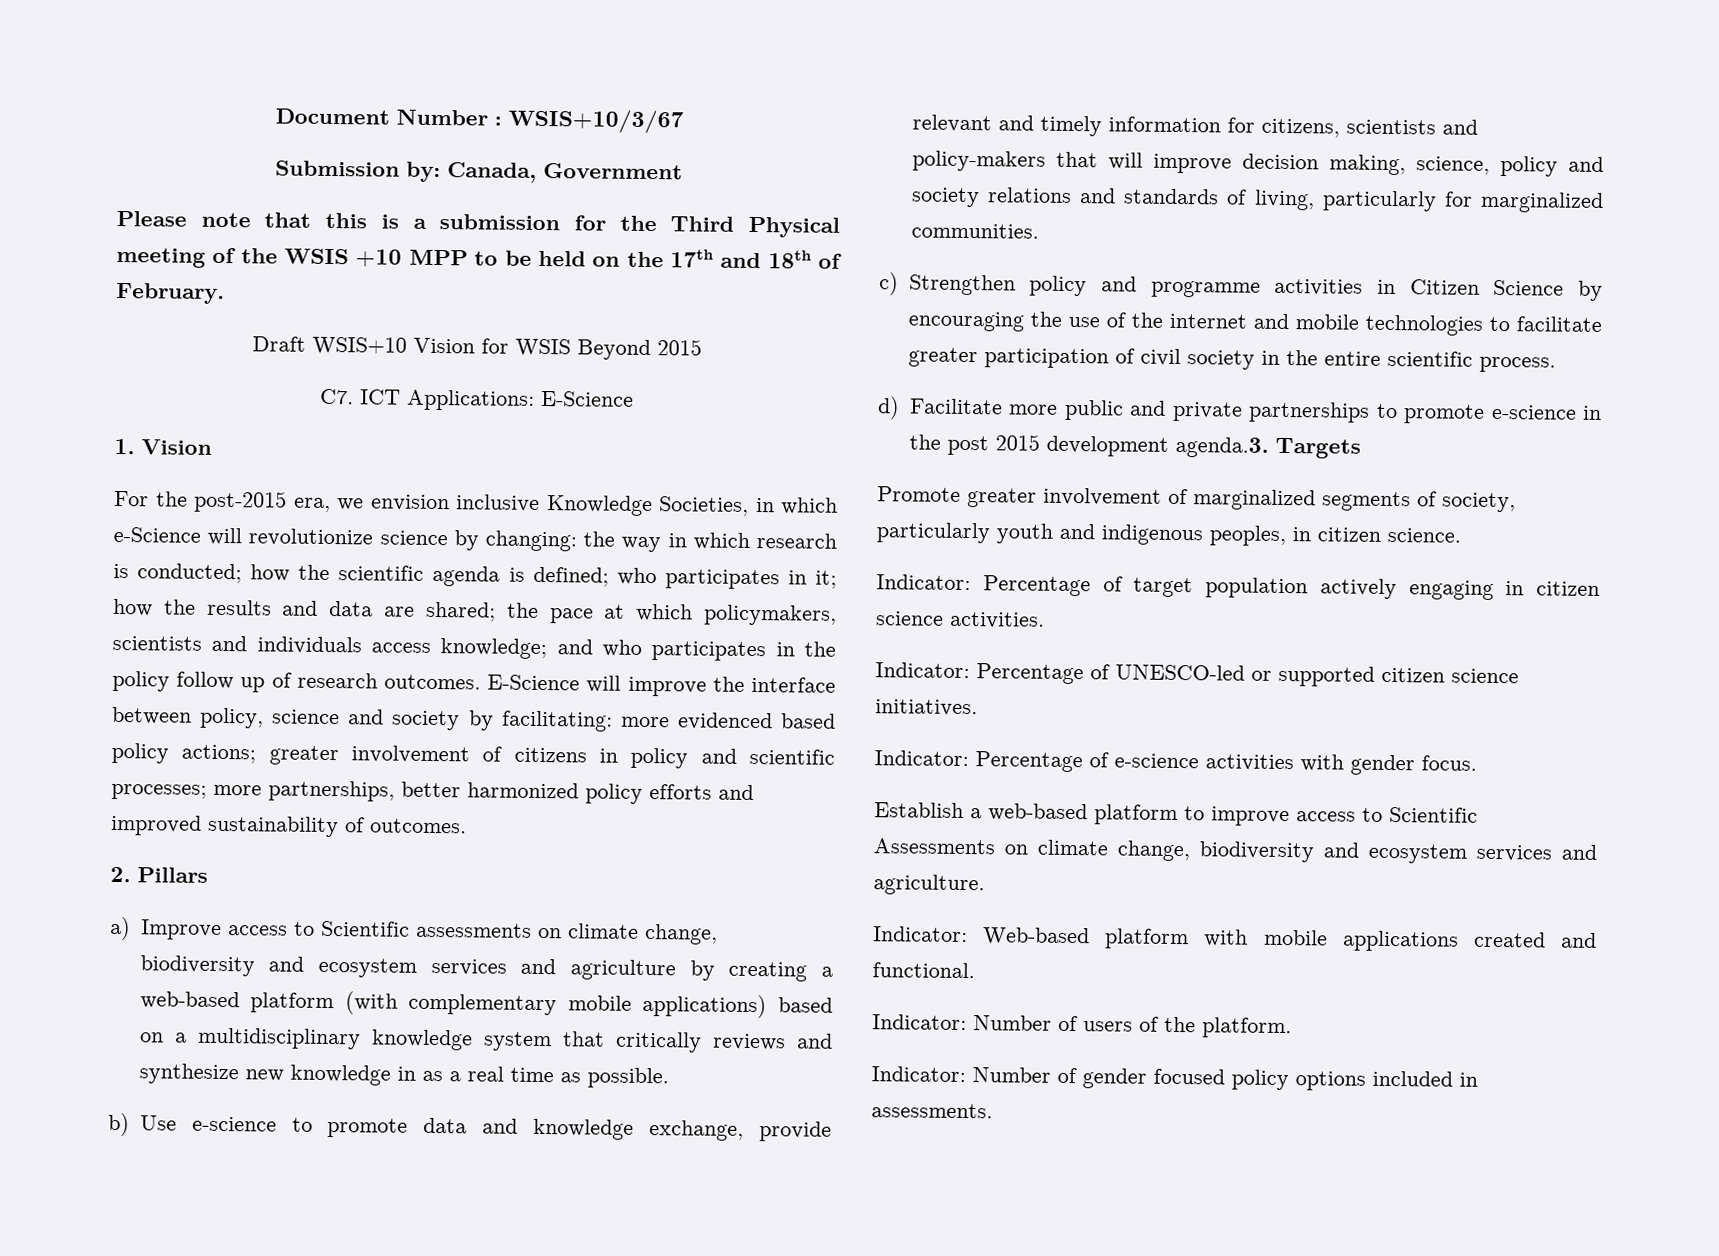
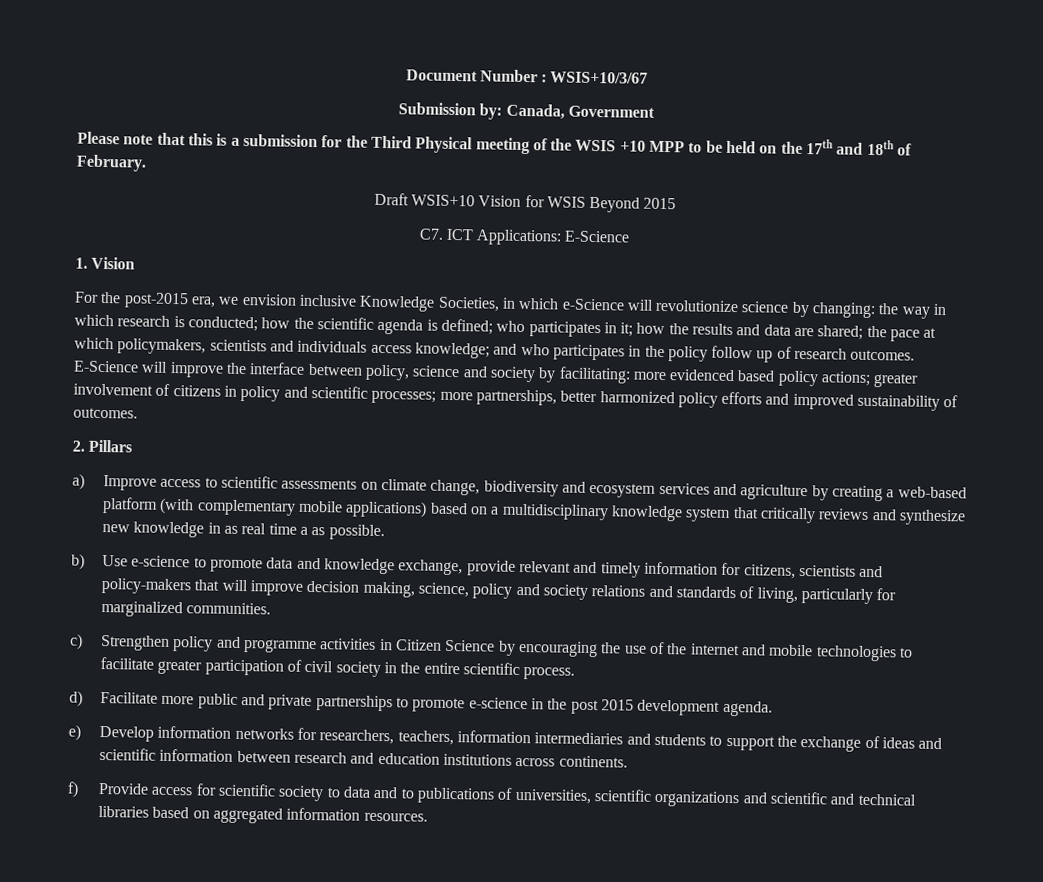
- a) Improve access to Scientific assessments on climate change, biodiversity and ecosystem services and agriculture by creating a web-based platform (with complementary mobile applications) based on a multidisciplinary knowledge system that critically reviews and synthesize new knowledge in as a real time as possible.
+ a) Improve access to scientific assessments on climate change, biodiversity and ecosystem services and agriculture by creating a web-based platform (with complementary mobile applications) based on a multidisciplinary knowledge system that critically reviews and synthesize new knowledge in as real time a as possible.
- d) Facilitate more public and private partnerships to promote e-science in the post 2015 development agenda.3. Targets
- Promote greater involvement of marginalized segments of society, particularly youth and indigenous peoples, in citizen science.
- Indicator: Percentage of target population actively engaging in citizen science activities.
- Indicator: Percentage of UNESCO-led or supported citizen science initiatives.
- Indicator: Percentage of e-science activities with gender focus.
- Establish a web-based platform to improve access to Scientific Assessments on climate change, biodiversity and ecosystem services and agriculture.
- Indicator: Web-based platform with mobile applications created and functional.
- Indicator: Number of users of the platform.
- Indicator: Number of gender focused policy options included in assessments.
+ d) Facilitate more public and private partnerships to promote e-science in the post 2015 development agenda.
+ e) Develop information networks for researchers, teachers, information intermediaries and students to support the exchange of ideas and scientific information between research and education institutions across continents.
+ f) Provide access for scientific society to data and to publications of universities, scientific organizations and scientific and technical libraries based on aggregated information resources.

